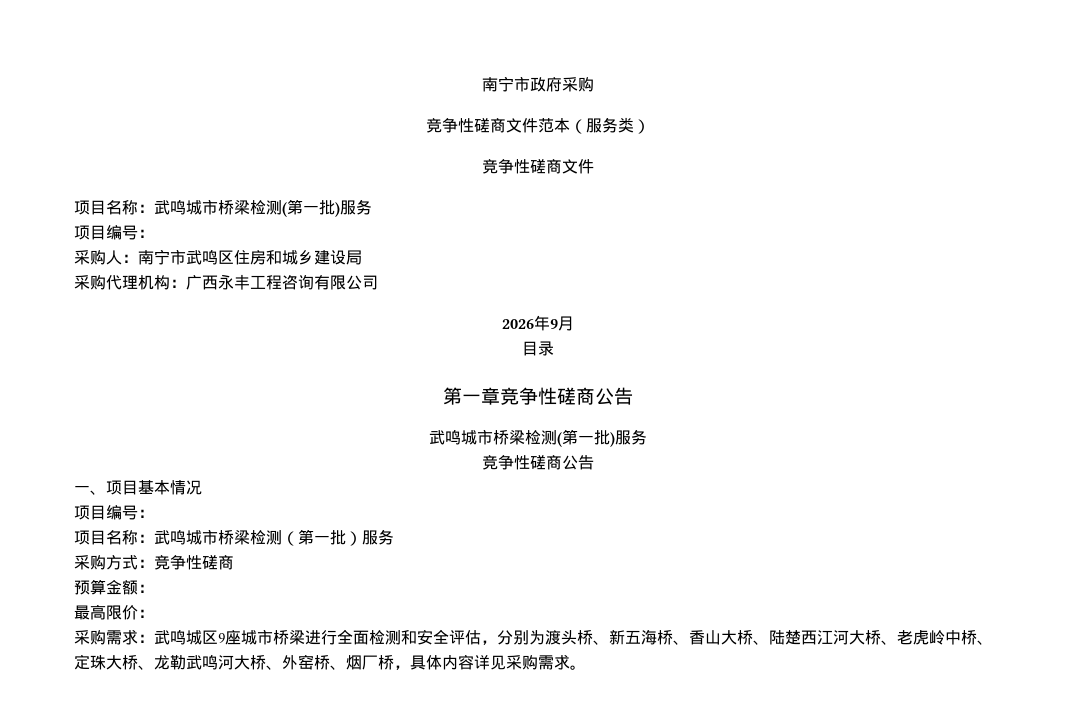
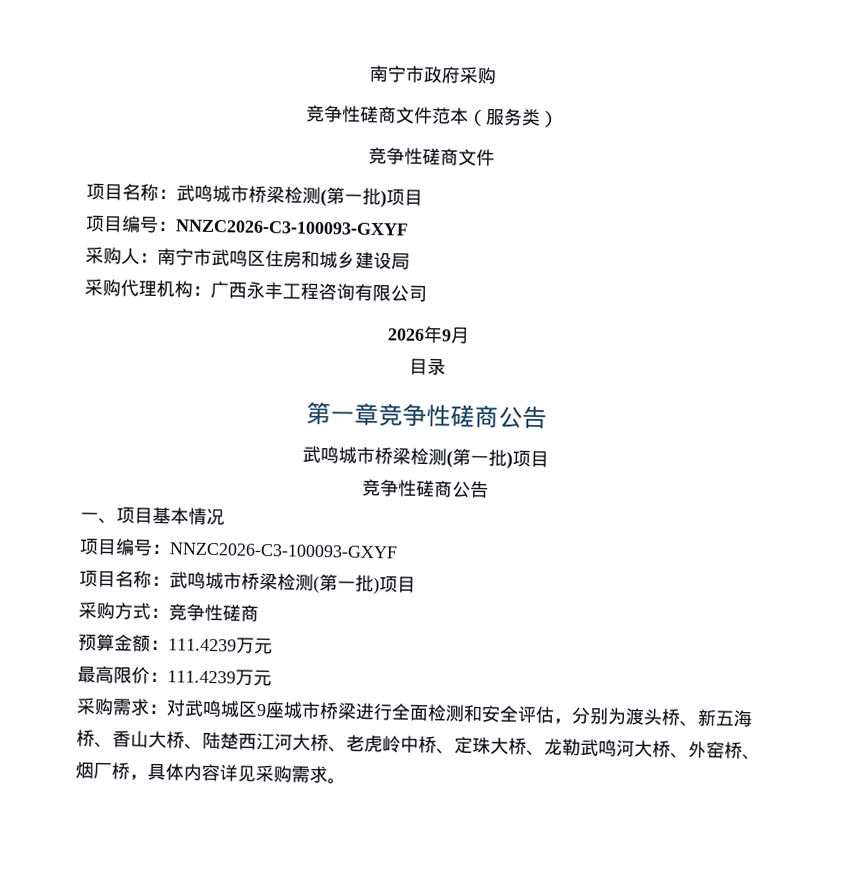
  竞争性磋商文件范本（服务类）
  竞争性磋商文件
- 项目名称：武鸣城市桥梁检测(第一批)服务
- 项目编号：
+ 项目名称：武鸣城市桥梁检测(第一批)项目
+ 项目编号：NNZC2026-C3-100093-GXYF
  第一章竞争性磋商公告
- 武鸣城市桥梁检测(第一批)服务
+ 武鸣城市桥梁检测(第一批)项目
  一、项目基本情况
- 项目编号：
- 项目名称：武鸣城市桥梁检测（第一批）服务
+ 项目编号：NNZC2026-C3-100093-GXYF
+ 项目名称：武鸣城市桥梁检测(第一批)项目
- 预算金额：
+ 预算金额：111.4239万元
- 最高限价：
+ 最高限价：111.4239万元
- 采购需求：武鸣城区9座城市桥梁进行全面检测和安全评估，分别为渡头桥、新五海桥、香山大桥、陆楚西江河大桥、老虎岭中桥、定珠大桥、龙勒武鸣河大桥、外窑桥、烟厂桥，具体内容详见采购需求。
+ 采购需求：对武鸣城区9座城市桥梁进行全面检测和安全评估，分别为渡头桥、新五海桥、香山大桥、陆楚西江河大桥、老虎岭中桥、定珠大桥、龙勒武鸣河大桥、外窑桥、烟厂桥，具体内容详见采购需求。

